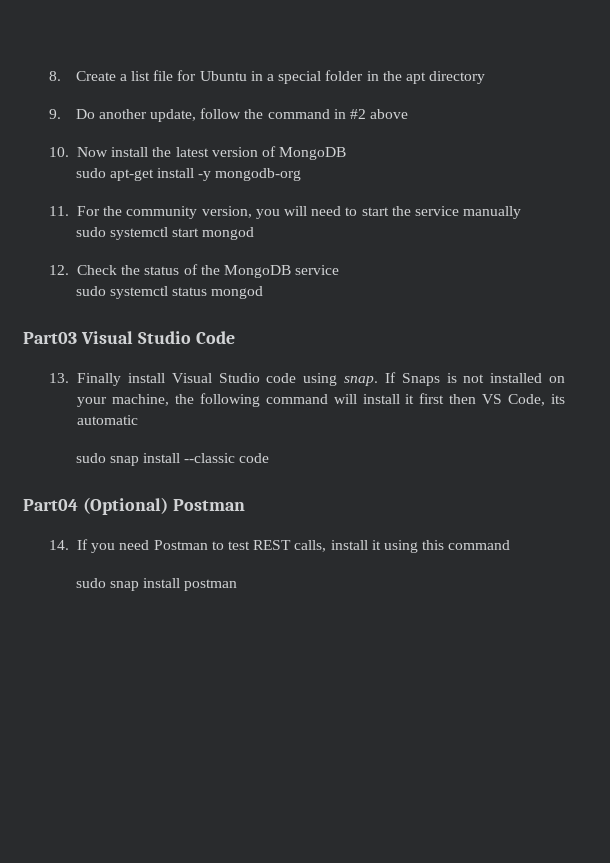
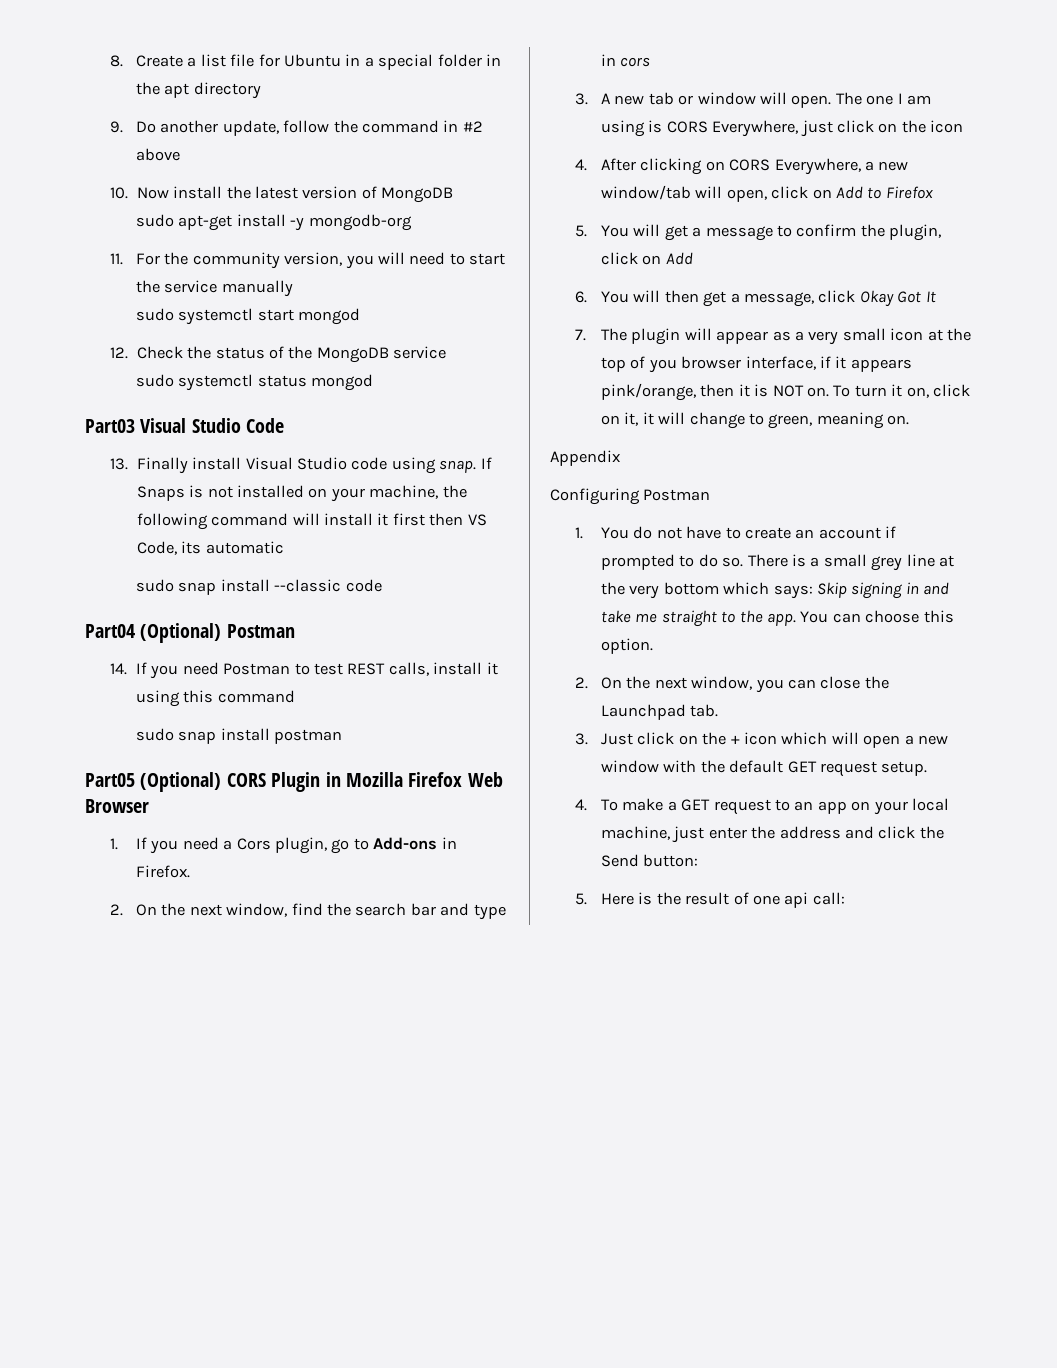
+ Part05 (Optional) CORS Plugin in Mozilla Firefox Web Browser
+ 1. If you need a Cors plugin, go to Add-ons in Firefox.
+ 2. On the next window, find the search bar and type in cors
+ 3. A new tab or window will open. The one I am using is CORS Everywhere, just click on the icon
+ 4. After clicking on CORS Everywhere, a new window/tab will open, click on Add to Firefox
+ 5. You will get a message to confirm the plugin, click on Add
+ 6. You will then get a message, click Okay Got It
+ 7. The plugin will appear as a very small icon at the top of you browser interface, if it appears pink/orange, then it is NOT on. To turn it on, click on it, it will change to green, meaning on.
+ Appendix
+ Configuring Postman
+ 1. You do not have to create an account if prompted to do so. There is a small grey line at the very bottom which says: Skip signing in and take me straight to the app. You can choose this option.
+ 2. On the next window, you can close the Launchpad tab.
+ 3. Just click on the + icon which will open a new window with the default GET request setup.
+ 4. To make a GET request to an app on your local machine, just enter the address and click the Send button:
+ 5. Here is the result of one api call:

